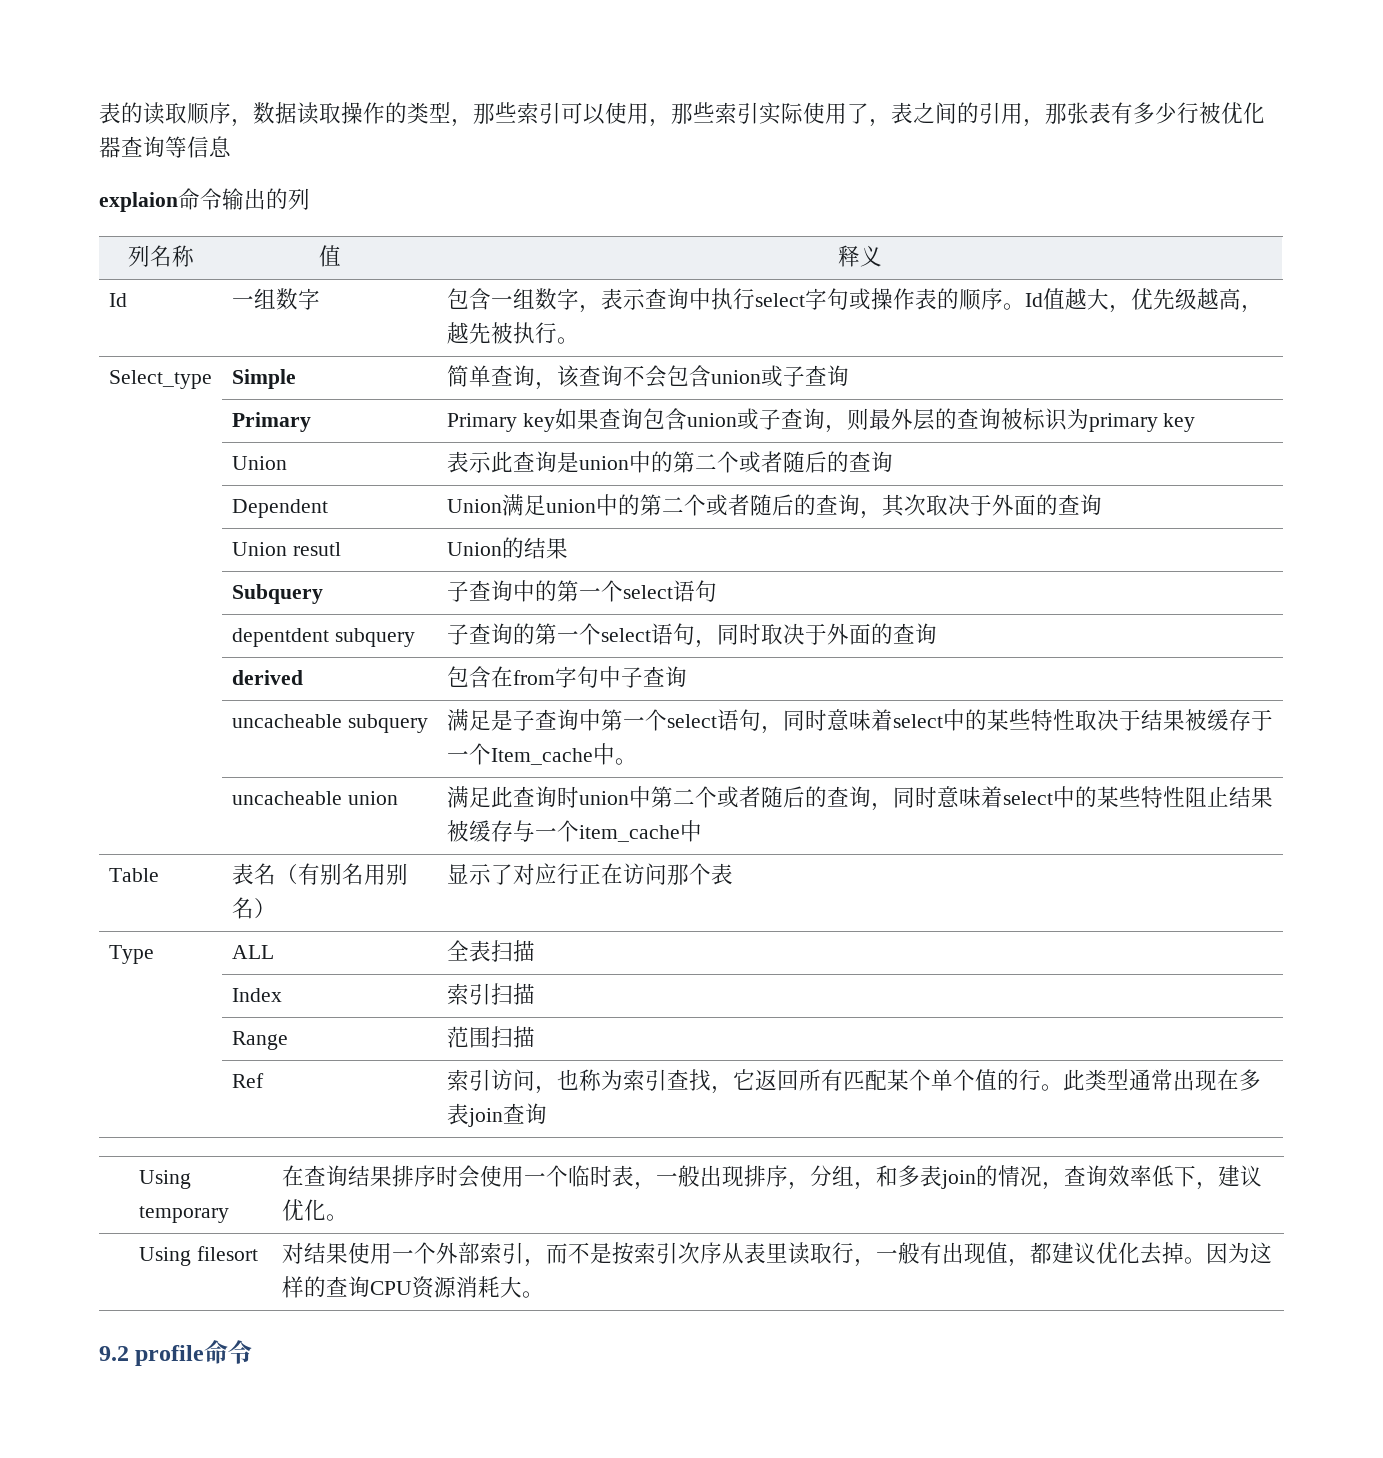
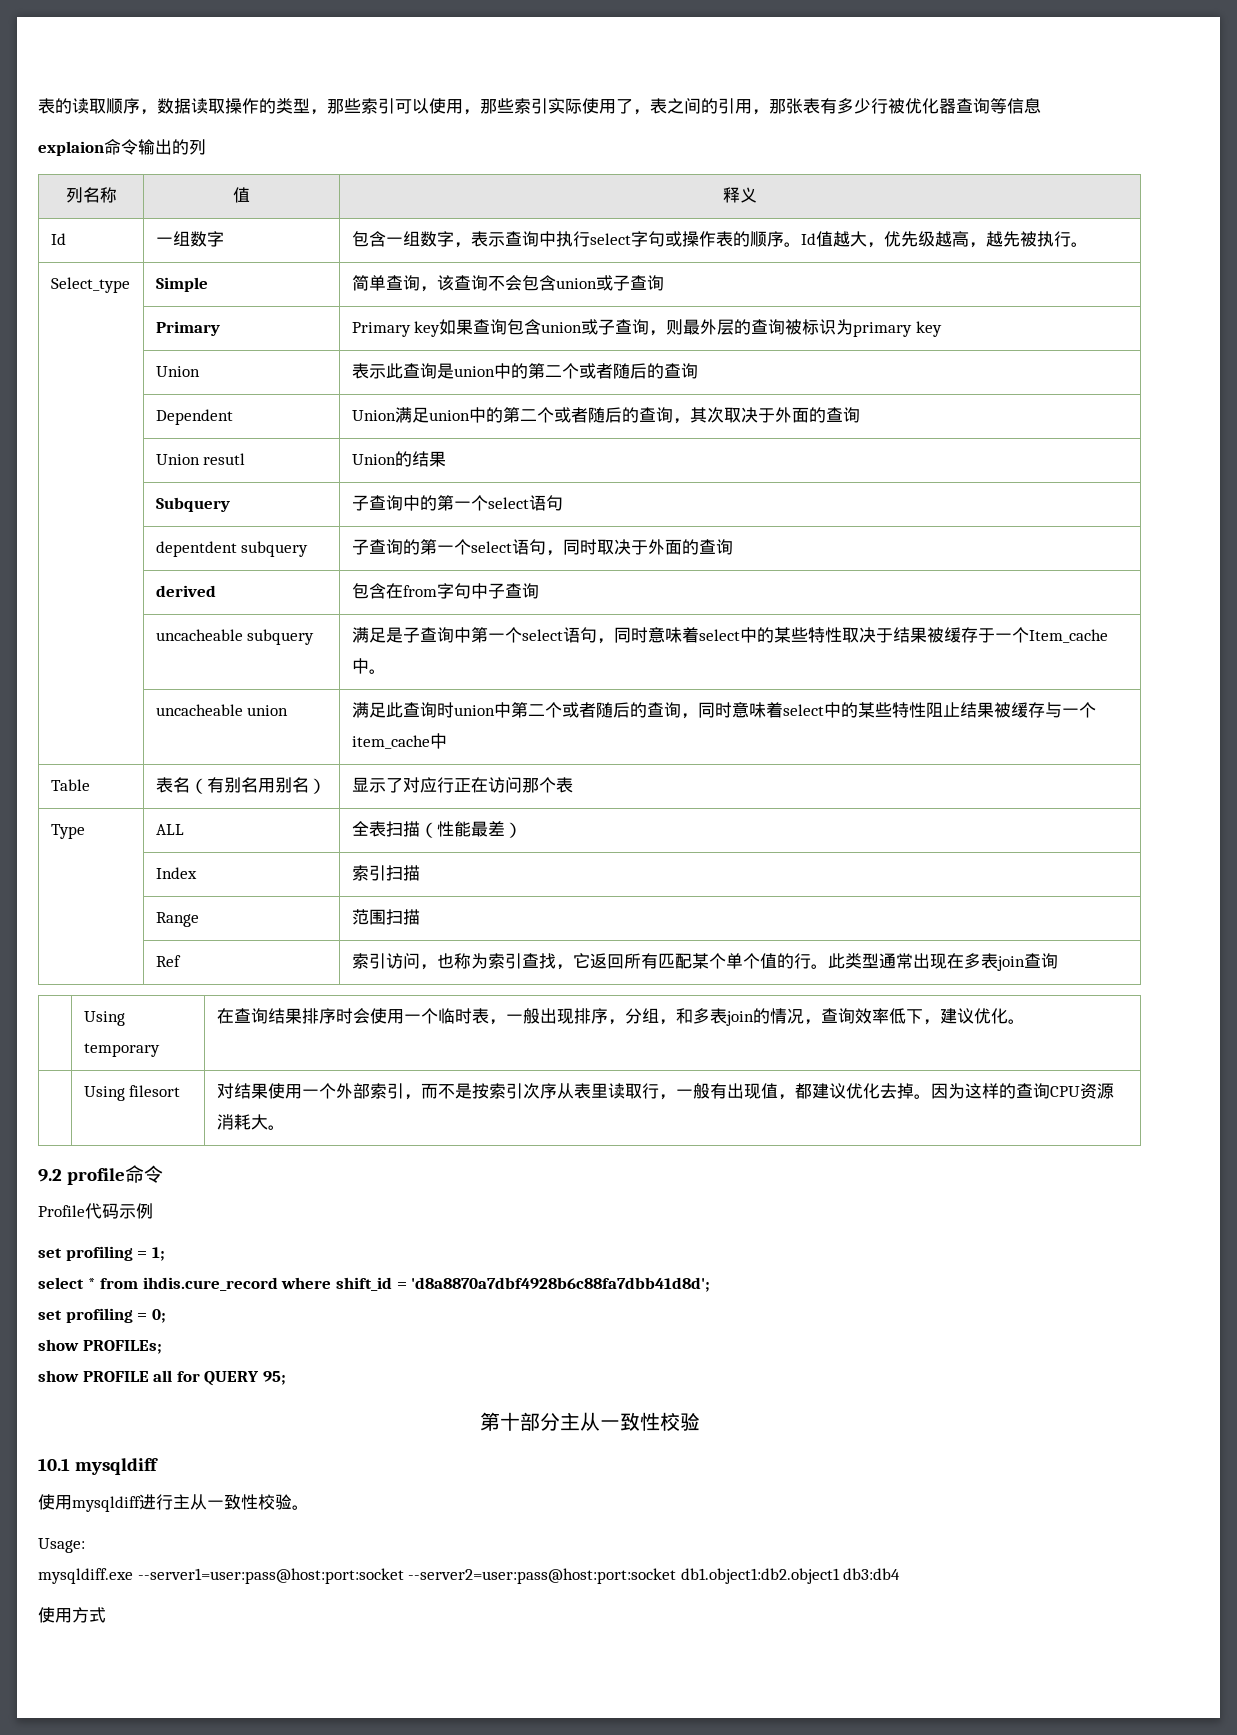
- Type | ALL | 全表扫描
+ Type | ALL | 全表扫描（性能最差）
+ Profile代码示例
+ set profiling = 1;
+ select * from ihdis.cure_record where shift_id = 'd8a8870a7dbf4928b6c88fa7dbb41d8d';
+ set profiling = 0;
+ show PROFILEs;
+ show PROFILE all for QUERY 95;
+ 第十部分主从一致性校验
+ 10.1 mysqldiff
+ 使用mysqldiff进行主从一致性校验。
+ Usage:
+ mysqldiff.exe --server1=user:pass@host:port:socket --server2=user:pass@host:port:socket db1.object1:db2.object1 db3:db4
+ 使用方式

